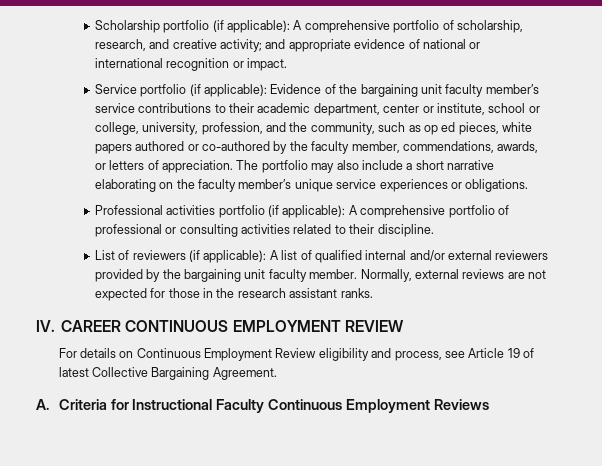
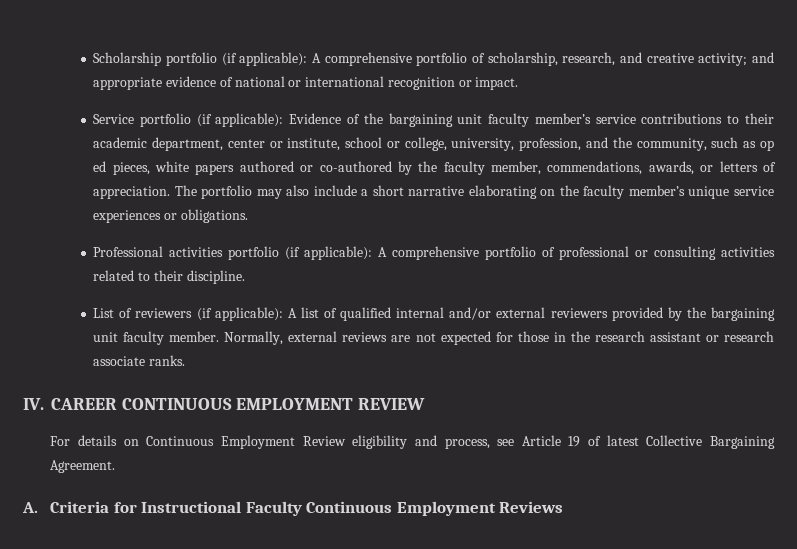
- Normally, external reviews are not expected for those in the research assistant ranks.
+ Normally, external reviews are not expected for those in the research assistant or research associate ranks.

